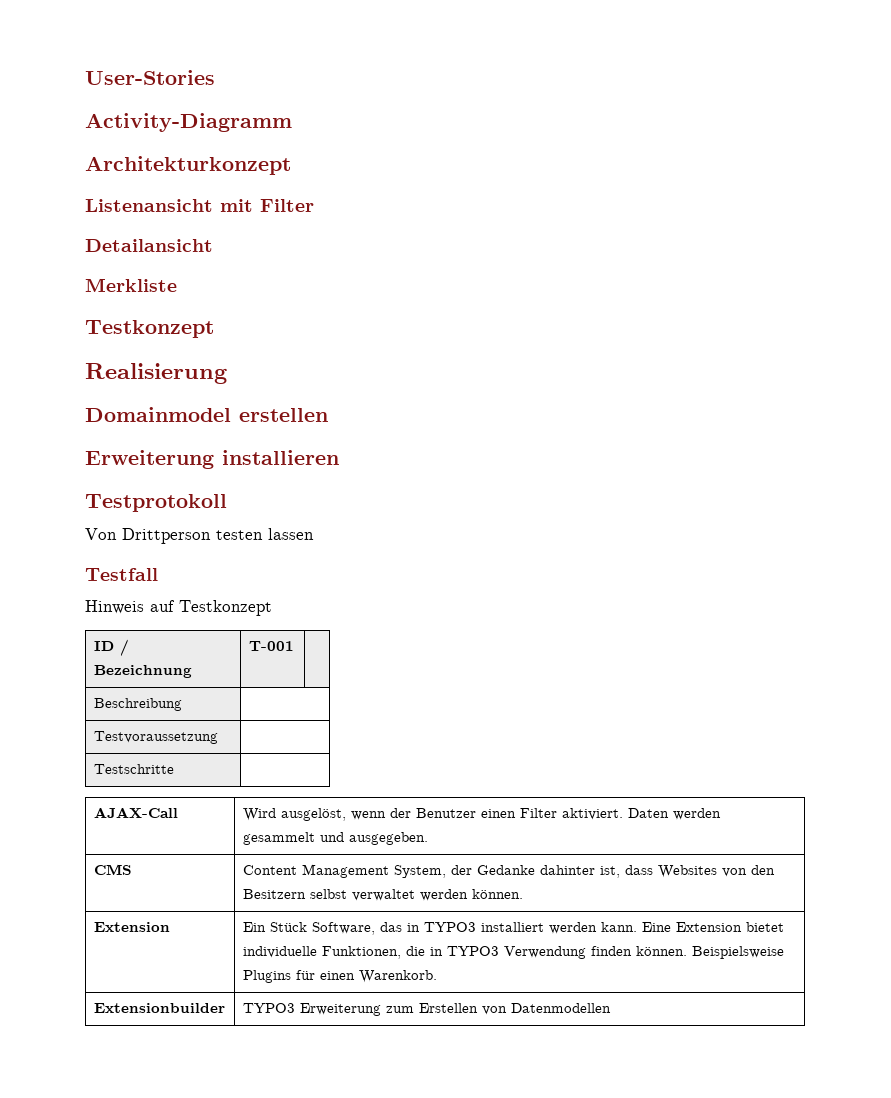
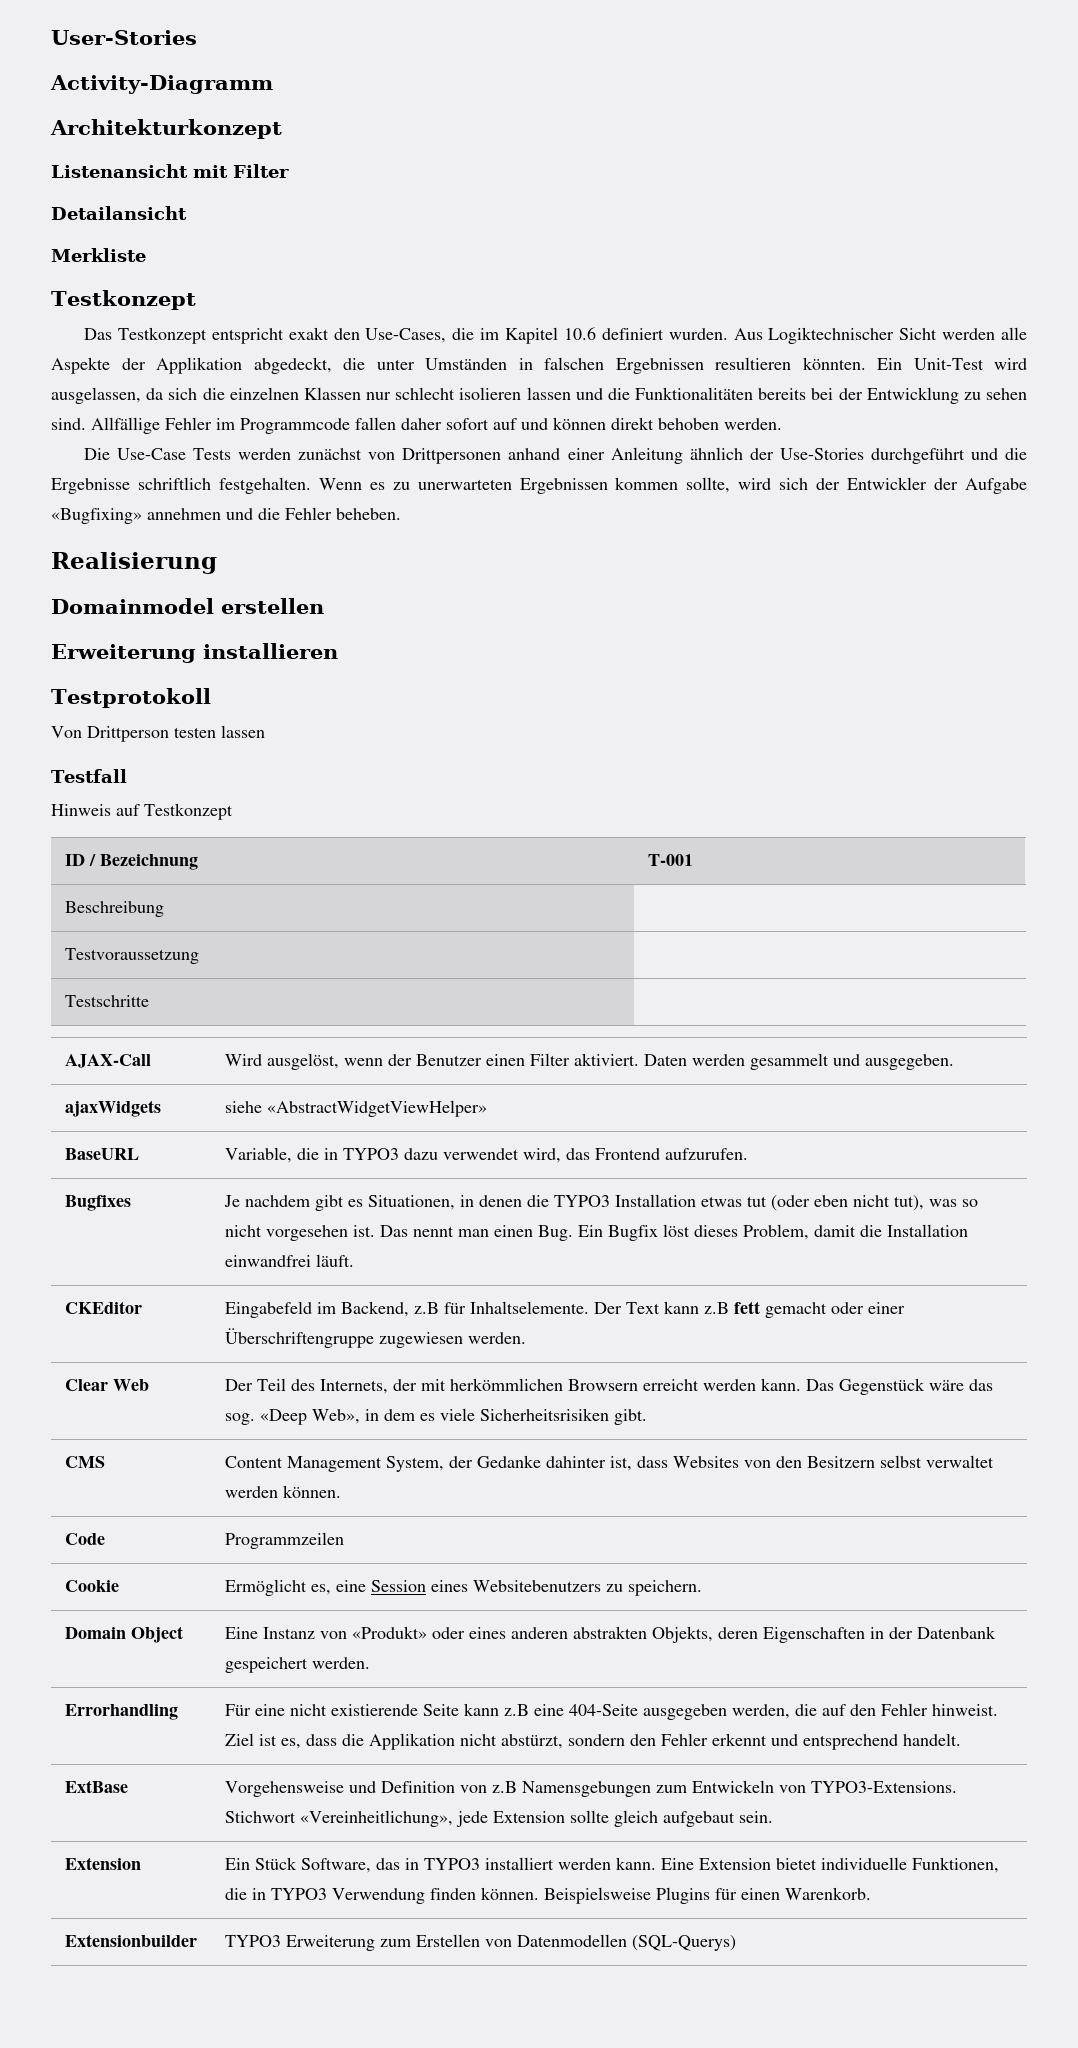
+ Das Testkonzept entspricht exakt den Use-Cases, die im Kapitel 10.6 definiert wurden. Aus Logiktechnischer Sicht werden alle Aspekte der Applikation abgedeckt, die unter Umständen in falschen Ergebnissen resultieren könnten. Ein Unit-Test wird ausgelassen, da sich die einzelnen Klassen nur schlecht isolieren lassen und die Funktionalitäten bereits bei der Entwicklung zu sehen sind. Allfällige Fehler im Programmcode fallen daher sofort auf und können direkt behoben werden.
+ Die Use-Case Tests werden zunächst von Drittpersonen anhand einer Anleitung ähnlich der Use-Stories durchgeführt und die Ergebnisse schriftlich festgehalten. Wenn es zu unerwarteten Ergebnissen kommen sollte, wird sich der Entwickler der Aufgabe «Bugfixing» annehmen und die Fehler beheben.
+ ajaxWidgets | siehe «AbstractWidgetViewHelper»
+ BaseURL | Variable, die in TYPO3 dazu verwendet wird, das Frontend aufzurufen.
+ Bugfixes | Je nachdem gibt es Situationen, in denen die TYPO3 Installation etwas tut (oder eben nicht tut), was so nicht vorgesehen ist. Das nennt man einen Bug. Ein Bugfix löst dieses Problem, damit die Installation einwandfrei läuft.
+ CKEditor | Eingabefeld im Backend, z.B für Inhaltselemente. Der Text kann z.B fett gemacht oder einer Überschriftengruppe zugewiesen werden.
+ Clear Web | Der Teil des Internets, der mit herkömmlichen Browsern erreicht werden kann. Das Gegenstück wäre das sog. «Deep Web», in dem es viele Sicherheitsrisiken gibt.
+ Code | Programmzeilen
+ Cookie | Ermöglicht es, eine Session eines Websitebenutzers zu speichern.
+ Domain Object | Eine Instanz von «Produkt» oder eines anderen abstrakten Objekts, deren Eigenschaften in der Datenbank gespeichert werden.
+ Errorhandling | Für eine nicht existierende Seite kann z.B eine 404-Seite ausgegeben werden, die auf den Fehler hinweist. Ziel ist es, dass die Applikation nicht abstürzt, sondern den Fehler erkennt und entsprechend handelt.
+ ExtBase | Vorgehensweise und Definition von z.B Namensgebungen zum Entwickeln von TYPO3-Extensions. Stichwort «Vereinheitlichung», jede Extension sollte gleich aufgebaut sein.
- Extensionbuilder | TYPO3 Erweiterung zum Erstellen von Datenmodellen
+ Extensionbuilder | TYPO3 Erweiterung zum Erstellen von Datenmodellen (SQL-Querys)

